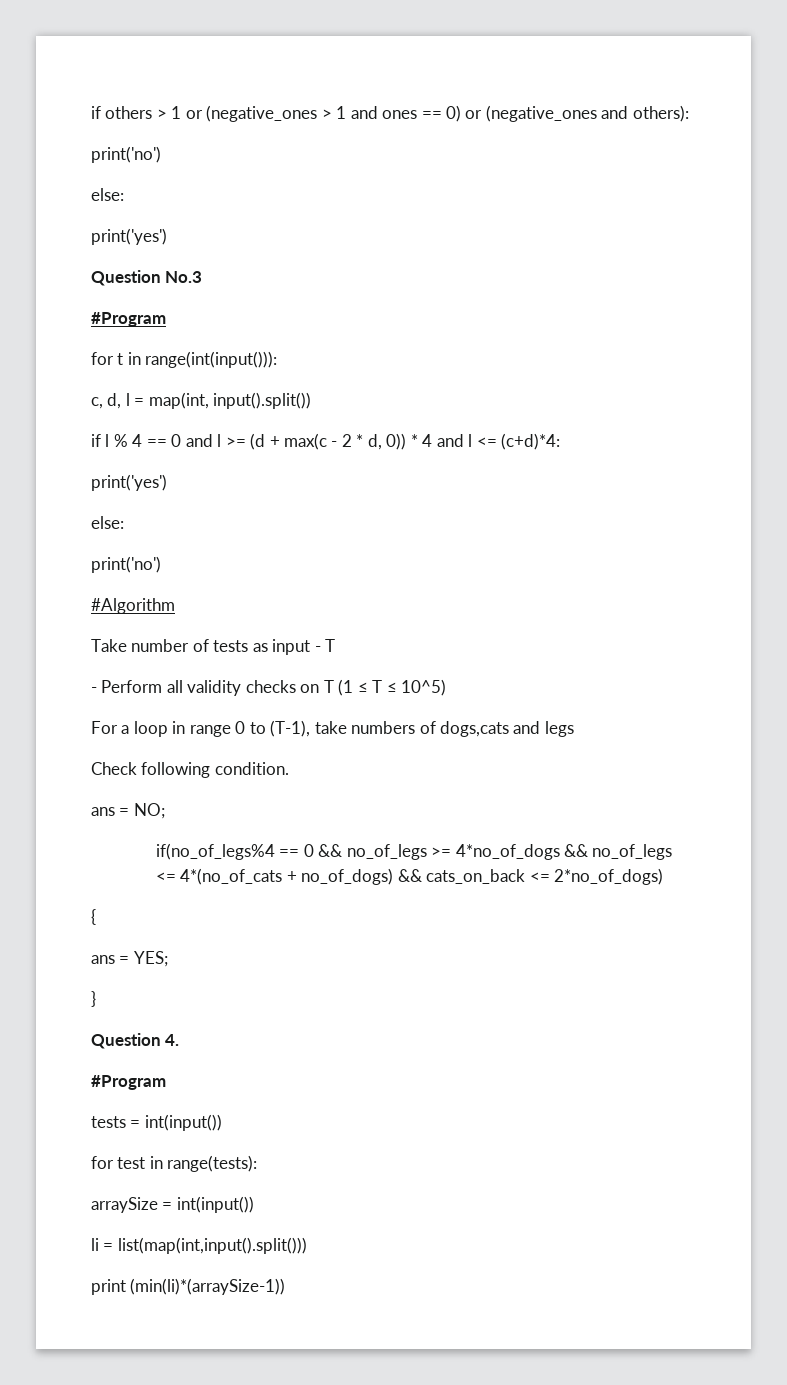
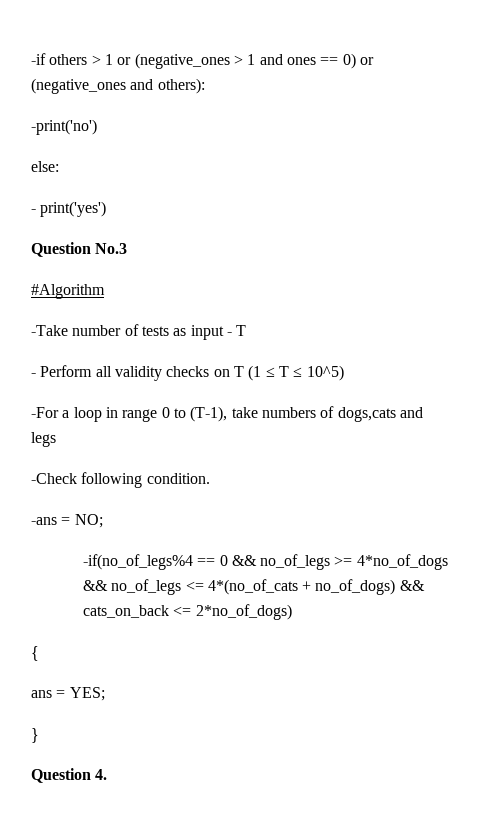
- if others > 1 or (negative_ones > 1 and ones == 0) or (negative_ones and others):
- print('no')
+ -if others > 1 or (negative_ones > 1 and ones == 0) or (negative_ones and others):
+ -print('no')
  else:
- print('yes')
+ - print('yes')
  Question No.3
- #Program
- for t in range(int(input())):
- c, d, l = map(int, input().split())
- if l % 4 == 0 and l >= (d + max(c - 2 * d, 0)) * 4 and l <= (c+d)*4:
- print('yes')
- else:
- print('no')
- Take number of tests as input - T
+ -Take number of tests as input - T
- For a loop in range 0 to (T-1), take numbers of dogs,cats and legs
+ -For a loop in range 0 to (T-1), take numbers of dogs,cats and legs
- Check following condition.
+ -Check following condition.
- ans = NO;
+ -ans = NO;
- if(no_of_legs%4 == 0 && no_of_legs >= 4*no_of_dogs && no_of_legs <= 4*(no_of_cats + no_of_dogs) && cats_on_back <= 2*no_of_dogs)
+ -if(no_of_legs%4 == 0 && no_of_legs >= 4*no_of_dogs && no_of_legs <= 4*(no_of_cats + no_of_dogs) && cats_on_back <= 2*no_of_dogs)
  Question 4.
- #Program
- tests = int(input())
- for test in range(tests):
- arraySize = int(input())
- li = list(map(int,input().split()))
- print (min(li)*(arraySize-1))

